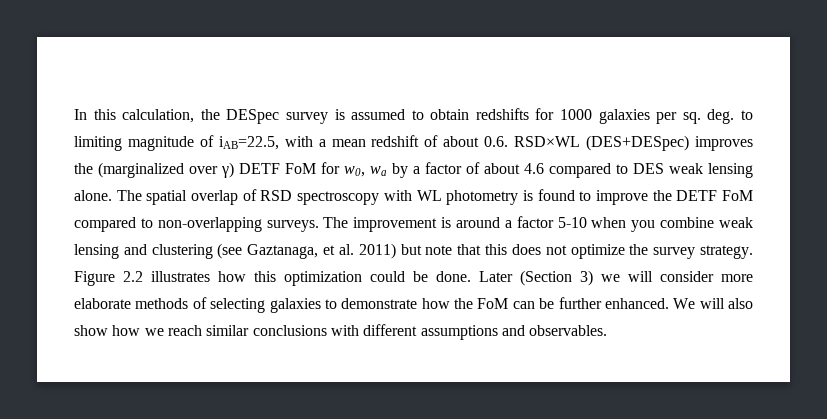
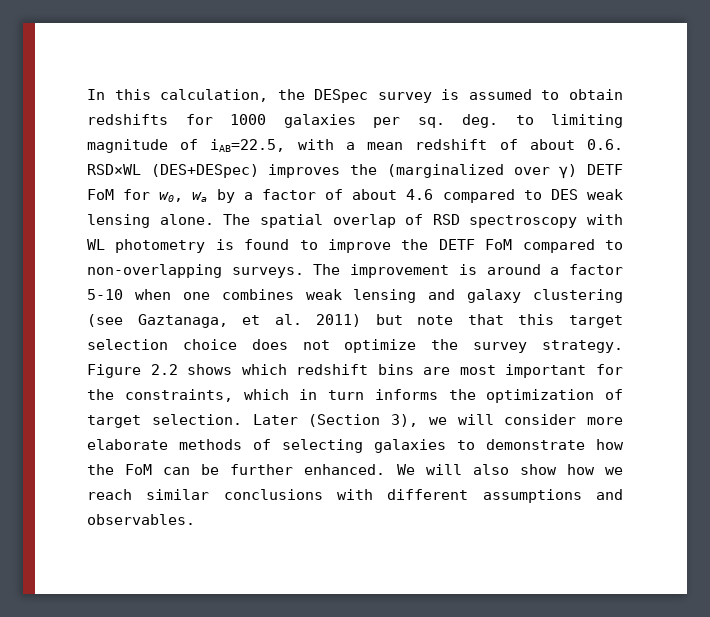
- The improvement is around a factor 5-10 when you combine weak lensing and clustering (see Gaztanaga, et al. 2011) but note that this does not optimize the survey strategy.
+ The improvement is around a factor 5-10 when one combines weak lensing and galaxy clustering (see Gaztanaga, et al. 2011) but note that this target selection choice does not optimize the survey strategy.
- Figure 2.2 illustrates how this optimization could be done.
+ Figure 2.2 shows which redshift bins are most important for the constraints, which in turn informs the optimization of target selection.
- Later (Section 3) we will consider more elaborate methods of selecting galaxies to demonstrate how the FoM can be further enhanced.
+ Later (Section 3), we will consider more elaborate methods of selecting galaxies to demonstrate how the FoM can be further enhanced.

